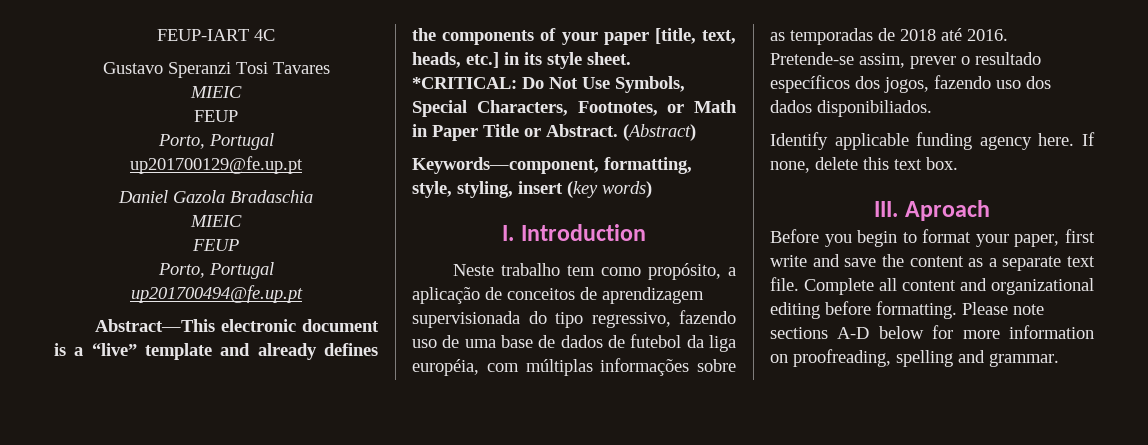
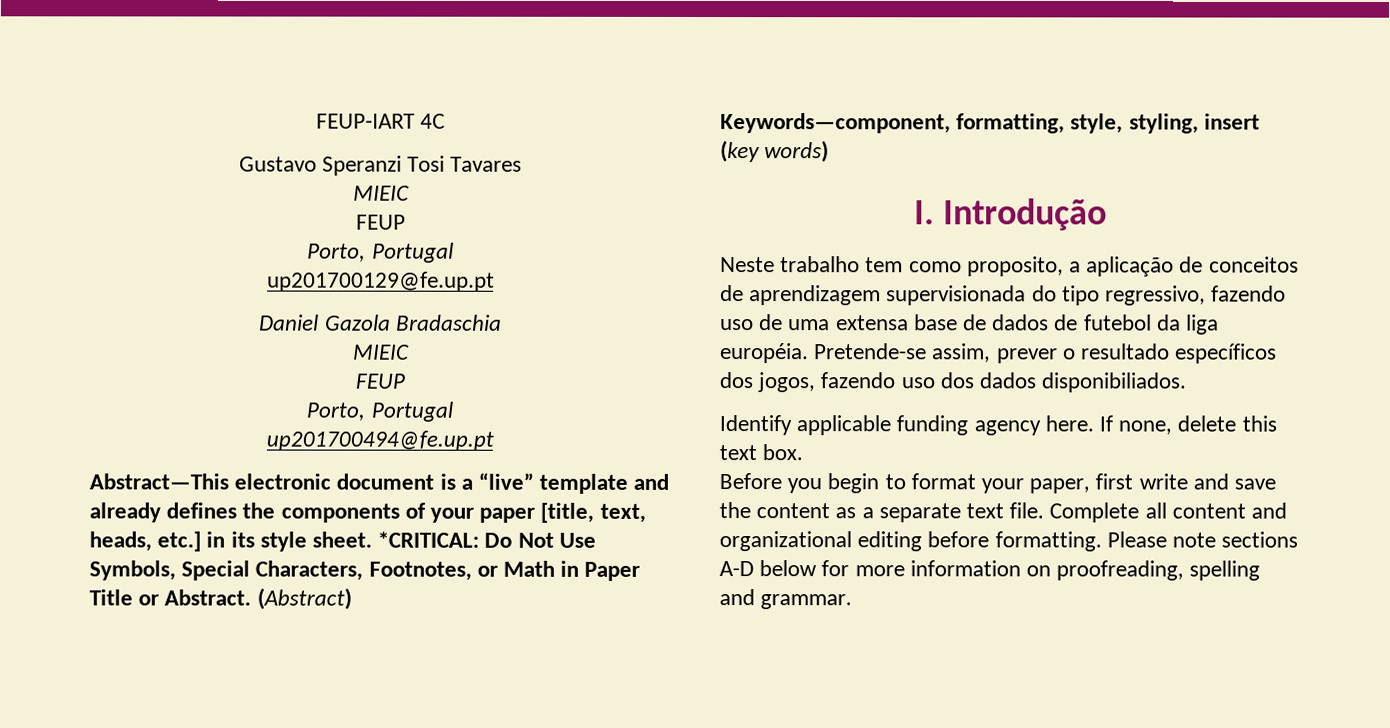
- I. Introduction
+ I. Introdução
- Neste trabalho tem como propósito, a aplicação de conceitos de aprendizagem supervisionada do tipo regressivo, fazendo uso de uma base de dados de futebol da liga européia, com múltiplas informações sobre as temporadas de 2018 até 2016.
+ Neste trabalho tem como proposito, a aplicação de conceitos de aprendizagem supervisionada do tipo regressivo, fazendo uso de uma extensa base de dados de futebol da liga européia.
- III. Aproach

